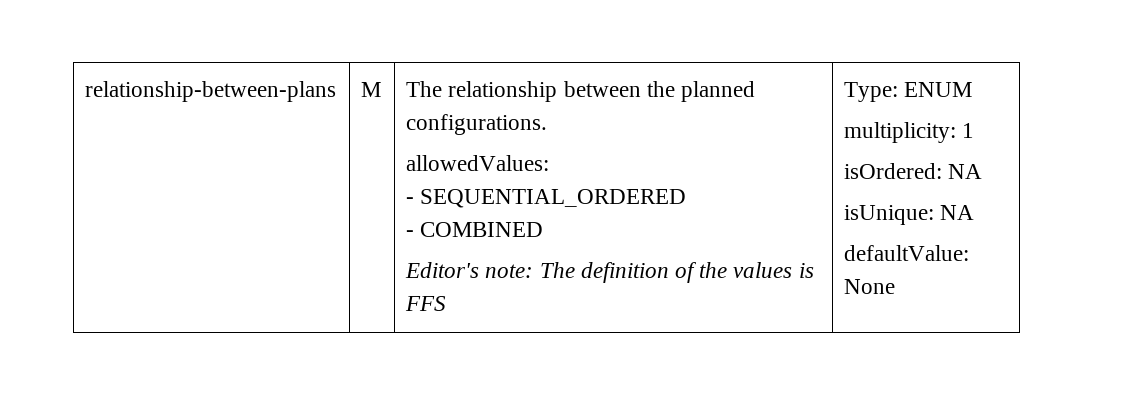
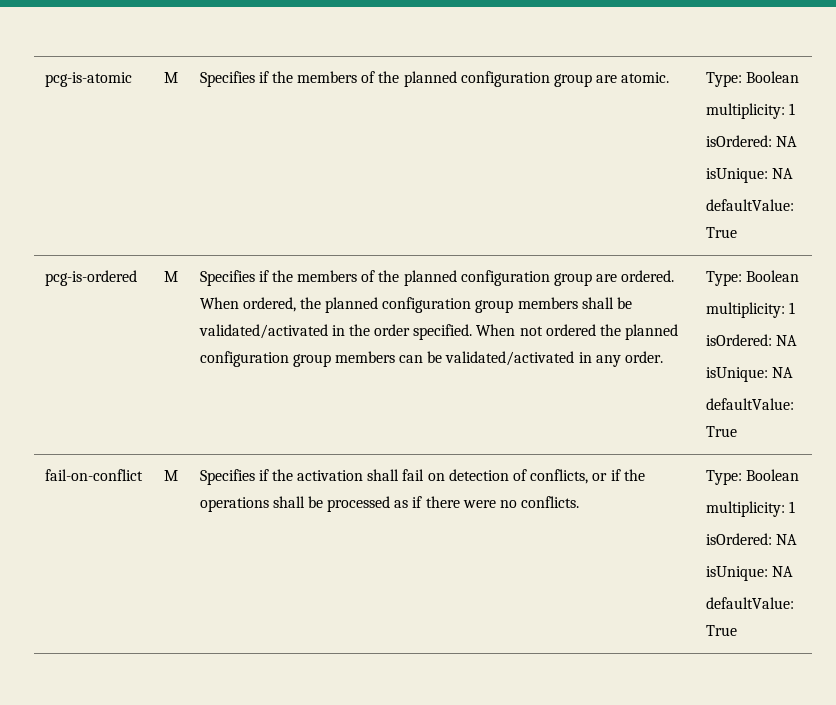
- relationship-between-plans | M | The relationship between the planned configurations.
- allowedValues:
- - SEQUENTIAL_ORDERED
- - COMBINED
- Editor's note: The definition of the values is FFS | Type: ENUM
+ pcg-is-atomic | M | Specifies if the members of the planned configuration group are atomic. | Type: Boolean
  multiplicity: 1
  isOrdered: NA
  isUnique: NA
- defaultValue: None
+ defaultValue: True
+ pcg-is-ordered | M | Specifies if the members of the planned configuration group are ordered. When ordered, the planned configuration group members shall be validated/activated in the order specified. When not ordered the planned configuration group members can be validated/activated in any order. | Type: Boolean
+ multiplicity: 1
+ isOrdered: NA
+ isUnique: NA
+ defaultValue: True
+ fail-on-conflict | M | Specifies if the activation shall fail on detection of conflicts, or if the operations shall be processed as if there were no conflicts. | Type: Boolean
+ multiplicity: 1
+ isOrdered: NA
+ isUnique: NA
+ defaultValue: True

